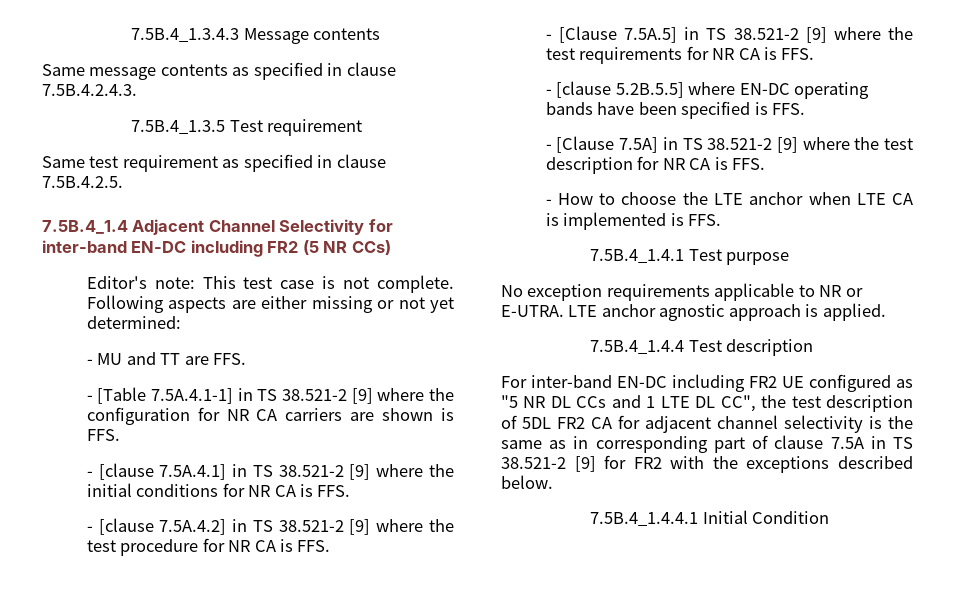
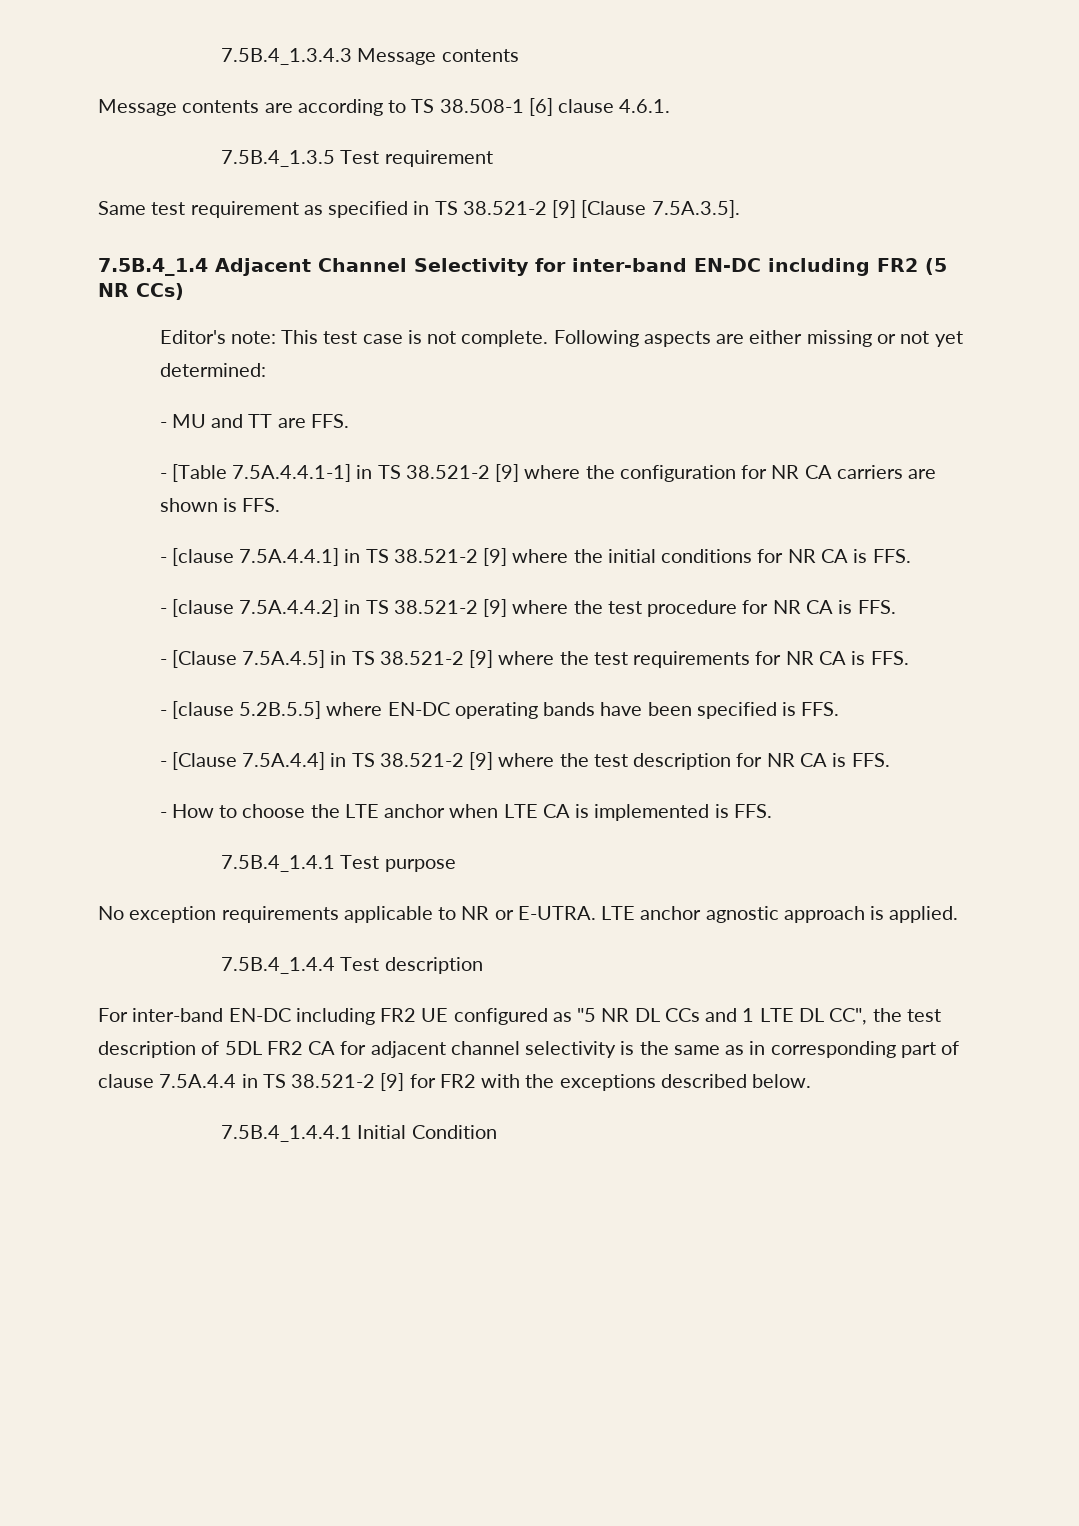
- Same message contents as specified in clause 7.5B.4.2.4.3.
+ Message contents are according to TS 38.508-1 [6] clause 4.6.1.
- Same test requirement as specified in clause 7.5B.4.2.5.
+ Same test requirement as specified in TS 38.521-2 [9] [Clause 7.5A.3.5].
- - [Table 7.5A.4.1-1] in TS 38.521-2 [9] where the configuration for NR CA carriers are shown is FFS.
+ - [Table 7.5A.4.4.1-1] in TS 38.521-2 [9] where the configuration for NR CA carriers are shown is FFS.
- - [clause 7.5A.4.1] in TS 38.521-2 [9] where the initial conditions for NR CA is FFS.
+ - [clause 7.5A.4.4.1] in TS 38.521-2 [9] where the initial conditions for NR CA is FFS.
- - [clause 7.5A.4.2] in TS 38.521-2 [9] where the test procedure for NR CA is FFS.
+ - [clause 7.5A.4.4.2] in TS 38.521-2 [9] where the test procedure for NR CA is FFS.
- - [Clause 7.5A.5] in TS 38.521-2 [9] where the test requirements for NR CA is FFS.
+ - [Clause 7.5A.4.5] in TS 38.521-2 [9] where the test requirements for NR CA is FFS.
- - [Clause 7.5A] in TS 38.521-2 [9] where the test description for NR CA is FFS.
+ - [Clause 7.5A.4.4] in TS 38.521-2 [9] where the test description for NR CA is FFS.
- For inter-band EN-DC including FR2 UE configured as "5 NR DL CCs and 1 LTE DL CC", the test description of 5DL FR2 CA for adjacent channel selectivity is the same as in corresponding part of clause 7.5A in TS 38.521-2 [9] for FR2 with the exceptions described below.
+ For inter-band EN-DC including FR2 UE configured as "5 NR DL CCs and 1 LTE DL CC", the test description of 5DL FR2 CA for adjacent channel selectivity is the same as in corresponding part of clause 7.5A.4.4 in TS 38.521-2 [9] for FR2 with the exceptions described below.

